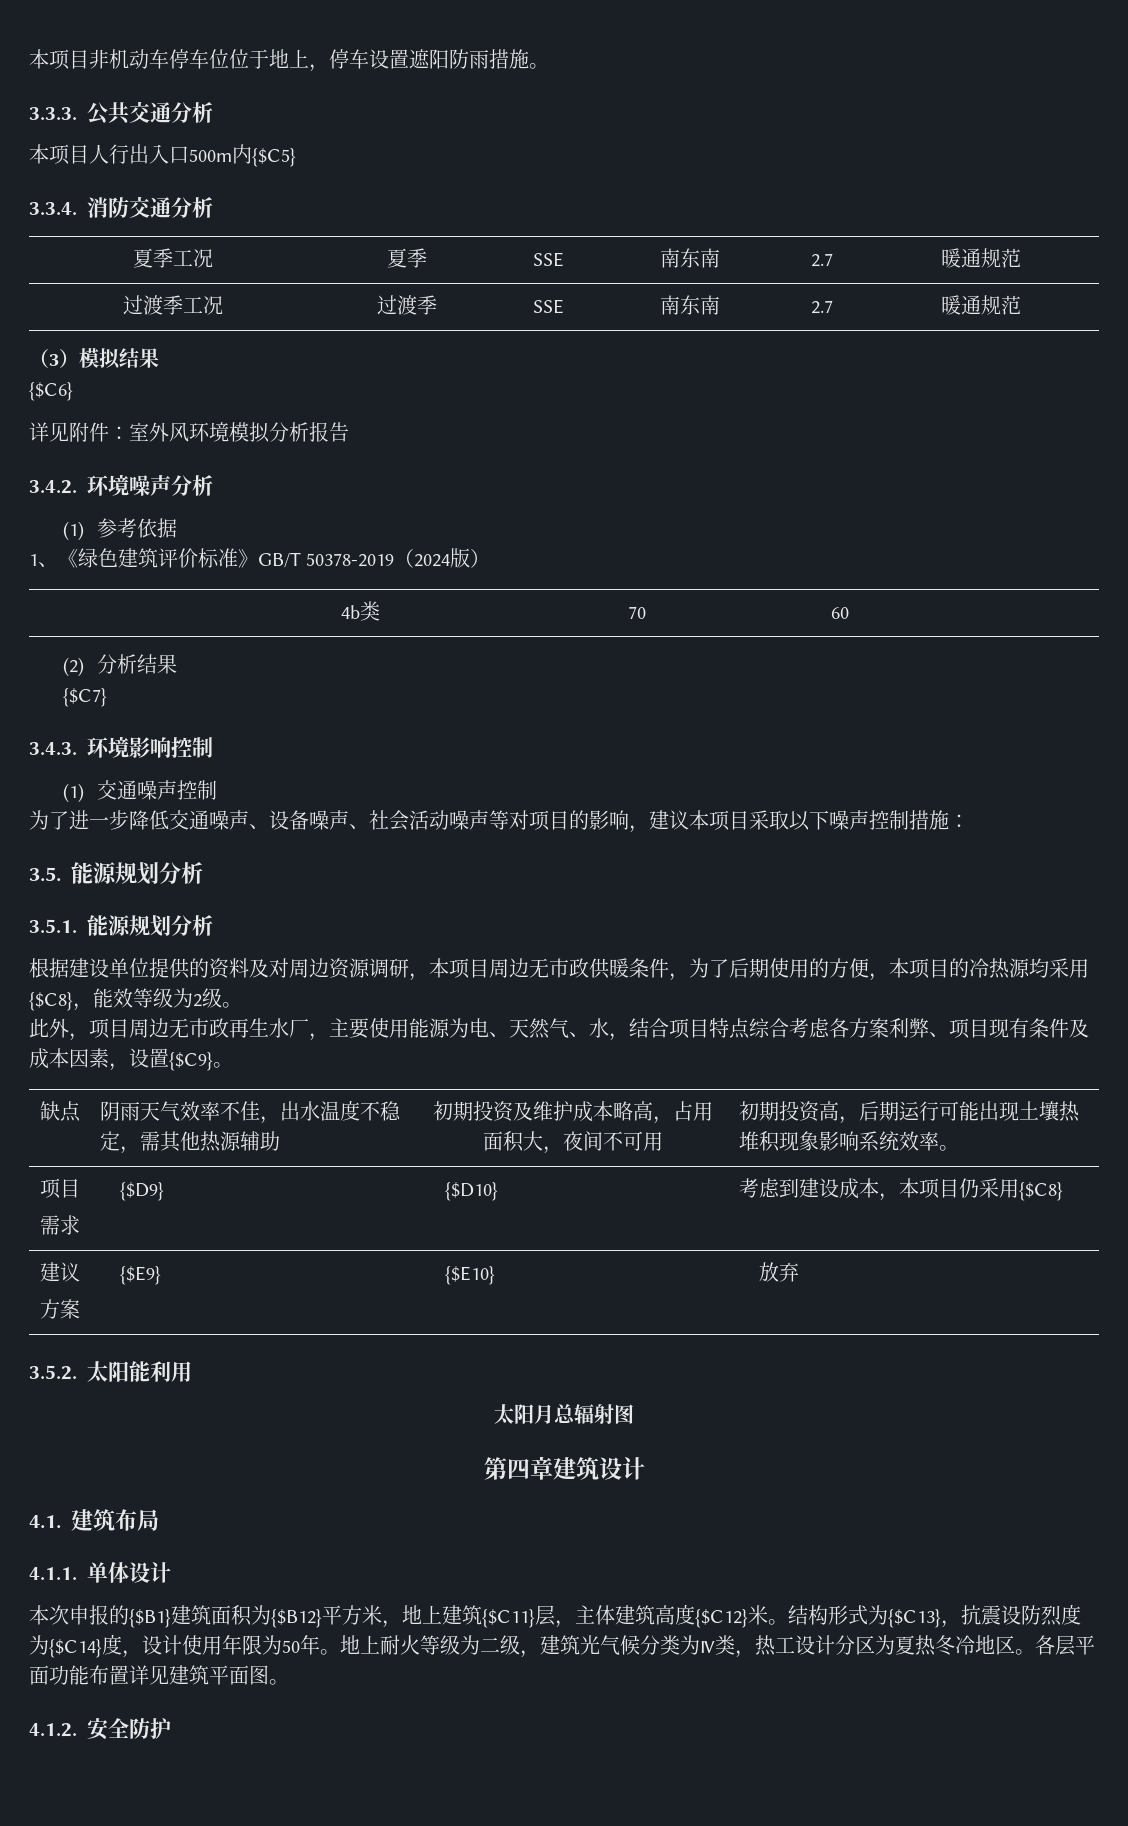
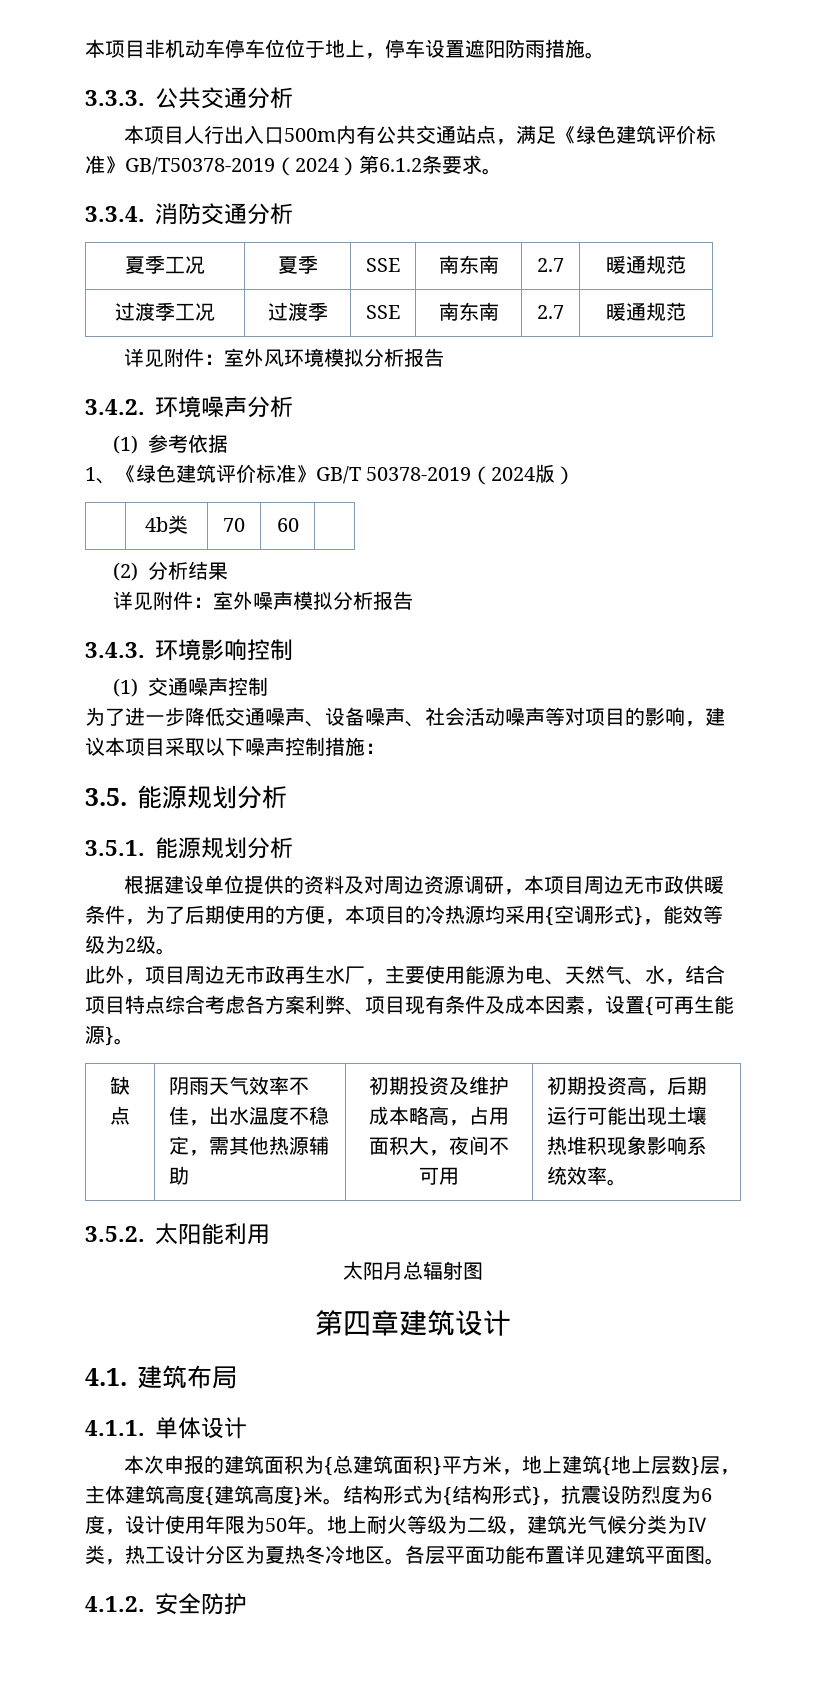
- 本项目人行出入口500m内{$C5}
+ 本项目人行出入口500m内有公共交通站点，满足《绿色建筑评价标准》GB/T50378-2019（2024）第6.1.2条要求。
- （3）模拟结果
- {$C6}
- {$C7}
+ 详见附件：室外噪声模拟分析报告
- 根据建设单位提供的资料及对周边资源调研，本项目周边无市政供暖条件，为了后期使用的方便，本项目的冷热源均采用{$C8}，能效等级为2级。
+ 根据建设单位提供的资料及对周边资源调研，本项目周边无市政供暖条件，为了后期使用的方便，本项目的冷热源均采用{空调形式}，能效等级为2级。
- 此外，项目周边无市政再生水厂，主要使用能源为电、天然气、水，结合项目特点综合考虑各方案利弊、项目现有条件及成本因素，设置{$C9}。
+ 此外，项目周边无市政再生水厂，主要使用能源为电、天然气、水，结合项目特点综合考虑各方案利弊、项目现有条件及成本因素，设置{可再生能源}。
  缺点 | 阴雨天气效率不佳，出水温度不稳定，需其他热源辅助 | 初期投资及维护成本略高，占用面积大，夜间不可用 | 初期投资高，后期运行可能出现土壤热堆积现象影响系统效率。
- 项目
- 需求 | {$D9} | {$D10} | 考虑到建设成本，本项目仍采用{$C8}
- 建议
- 方案 | {$E9} | {$E10} | 放弃
- 本次申报的{$B1}建筑面积为{$B12}平方米，地上建筑{$C11}层，主体建筑高度{$C12}米。结构形式为{$C13}，抗震设防烈度为{$C14}度，设计使用年限为50年。
+ 本次申报的建筑面积为{总建筑面积}平方米，地上建筑{地上层数}层，主体建筑高度{建筑高度}米。结构形式为{结构形式}，抗震设防烈度为6度，设计使用年限为50年。

